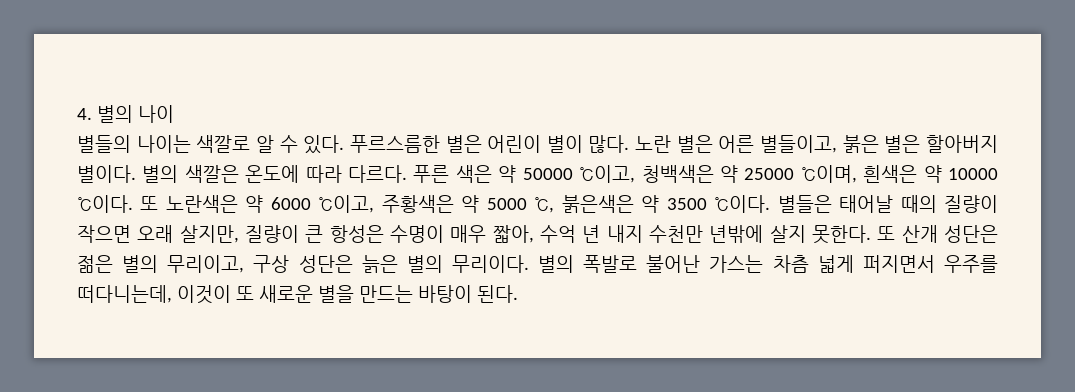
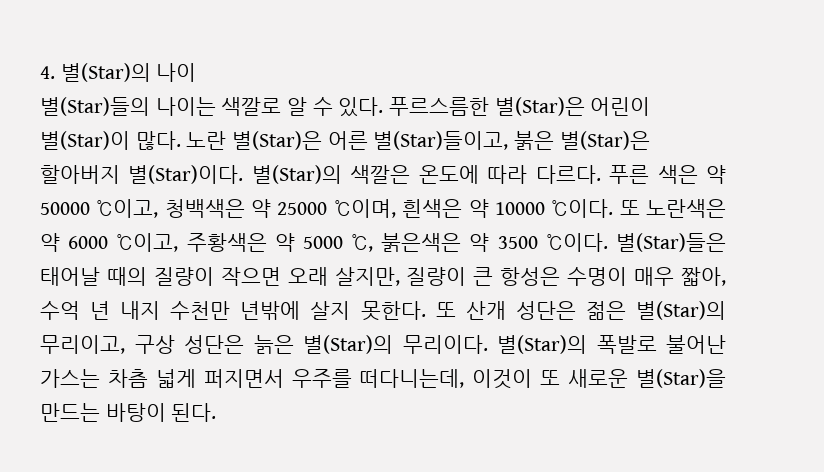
- 4. 별의 나이
+ 4. 별(Star)의 나이
- 별들의 나이는 색깔로 알 수 있다.
+ 별(Star)들의 나이는 색깔로 알 수 있다.
- 푸르스름한 별은 어린이 별이 많다. 노란 별은 어른 별들이고, 붉은 별은 할아버지 별이다. 별의 색깔은 온도에 따라 다르다.
+ 푸르스름한 별(Star)은 어린이 별(Star)이 많다. 노란 별(Star)은 어른 별(Star)들이고, 붉은 별(Star)은 할아버지 별(Star)이다. 별(Star)의 색깔은 온도에 따라 다르다.
- 별들은 태어날 때의 질량이 작으면 오래 살지만, 질량이 큰 항성은 수명이 매우 짧아, 수억 년 내지 수천만 년밖에 살지 못한다.
+ 별(Star)들은 태어날 때의 질량이 작으면 오래 살지만, 질량이 큰 항성은 수명이 매우 짧아, 수억 년 내지 수천만 년밖에 살지 못한다.
- 또 산개 성단은 젊은 별의 무리이고, 구상 성단은 늙은 별의 무리이다. 별의 폭발로 불어난 가스는 차츰 넓게 퍼지면서 우주를 떠다니는데, 이것이 또 새로운 별을 만드는 바탕이 된다.
+ 또 산개 성단은 젊은 별(Star)의 무리이고, 구상 성단은 늙은 별(Star)의 무리이다. 별(Star)의 폭발로 불어난 가스는 차츰 넓게 퍼지면서 우주를 떠다니는데, 이것이 또 새로운 별(Star)을 만드는 바탕이 된다.

